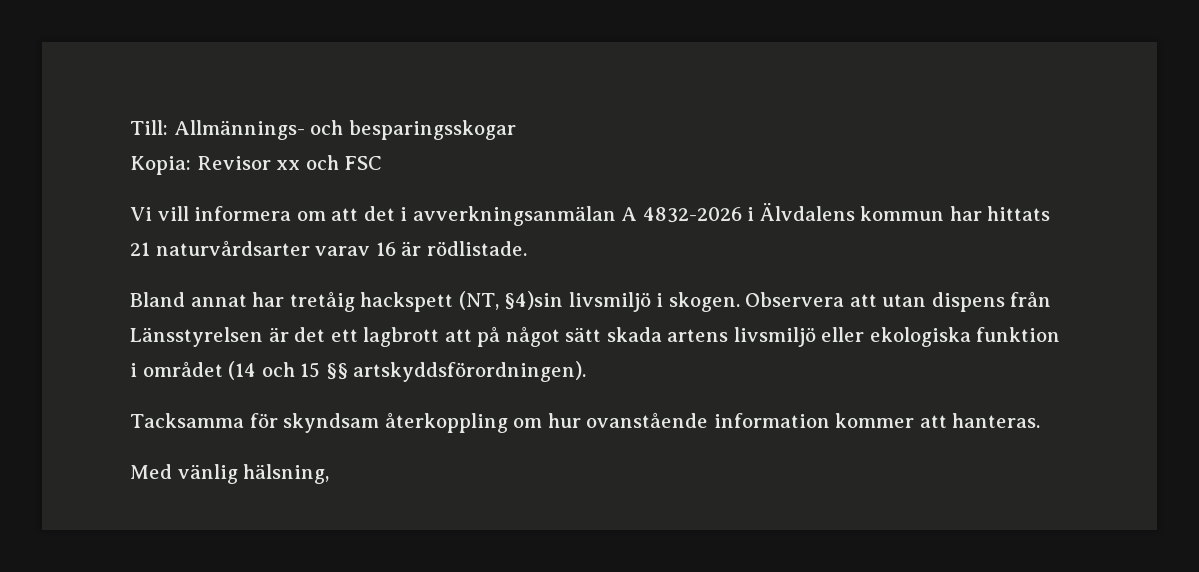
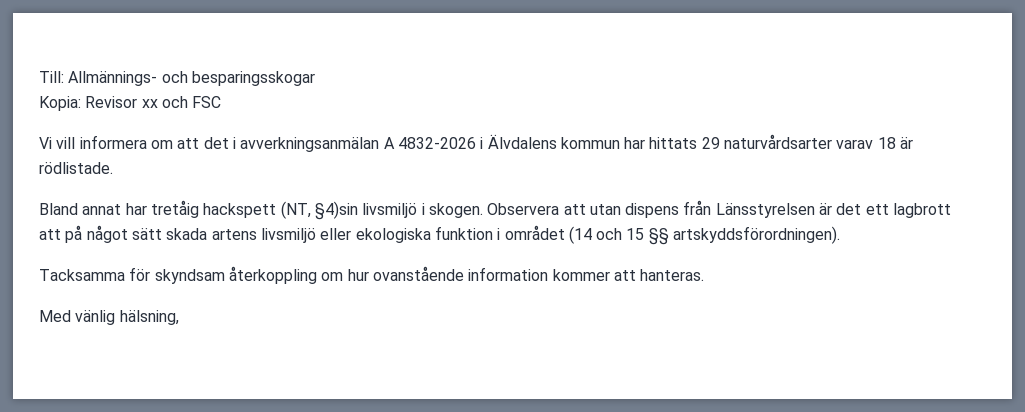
- Vi vill informera om att det i avverkningsanmälan A 4832-2026 i Älvdalens kommun har hittats 21 naturvårdsarter varav 16 är rödlistade.
+ Vi vill informera om att det i avverkningsanmälan A 4832-2026 i Älvdalens kommun har hittats 29 naturvårdsarter varav 18 är rödlistade.

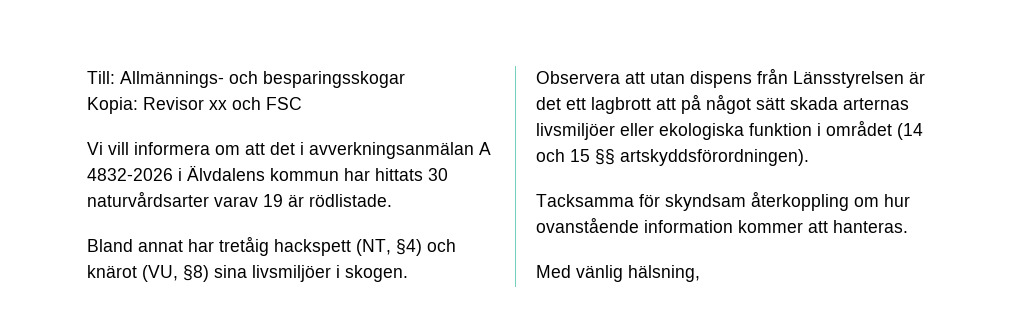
- Vi vill informera om att det i avverkningsanmälan A 4832-2026 i Älvdalens kommun har hittats 29 naturvårdsarter varav 18 är rödlistade.
+ Vi vill informera om att det i avverkningsanmälan A 4832-2026 i Älvdalens kommun har hittats 30 naturvårdsarter varav 19 är rödlistade.
- Bland annat har tretåig hackspett (NT, §4)sin livsmiljö i skogen.
+ Bland annat har tretåig hackspett (NT, §4) och knärot (VU, §8) sina livsmiljöer i skogen.
- Observera att utan dispens från Länsstyrelsen är det ett lagbrott att på något sätt skada artens livsmiljö eller ekologiska funktion i området (14 och 15 §§ artskyddsförordningen).
+ Observera att utan dispens från Länsstyrelsen är det ett lagbrott att på något sätt skada arternas livsmiljöer eller ekologiska funktion i området (14 och 15 §§ artskyddsförordningen).

